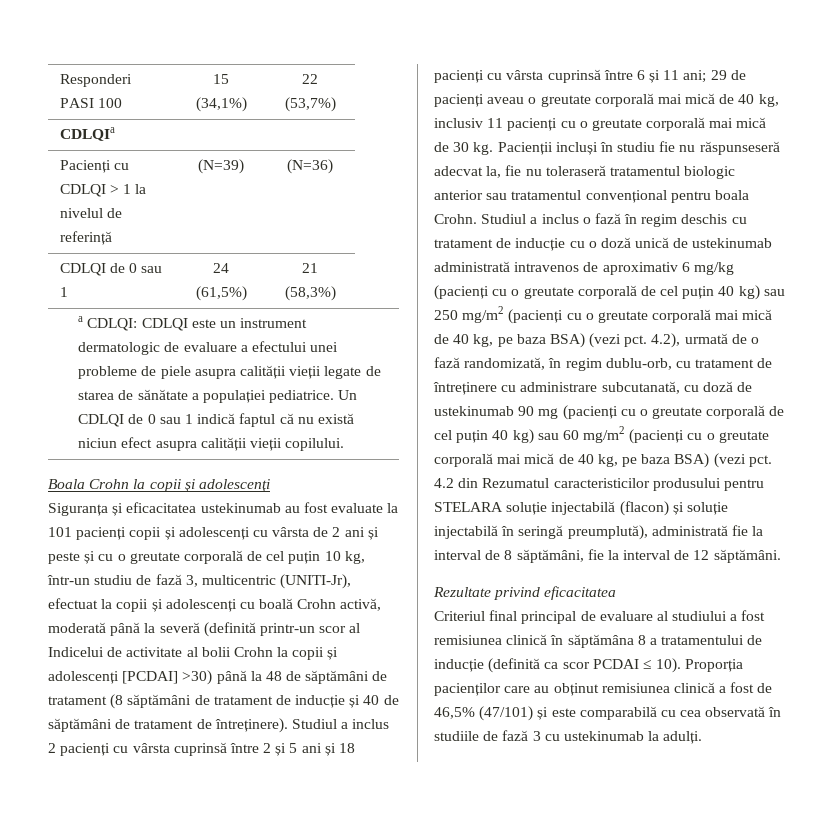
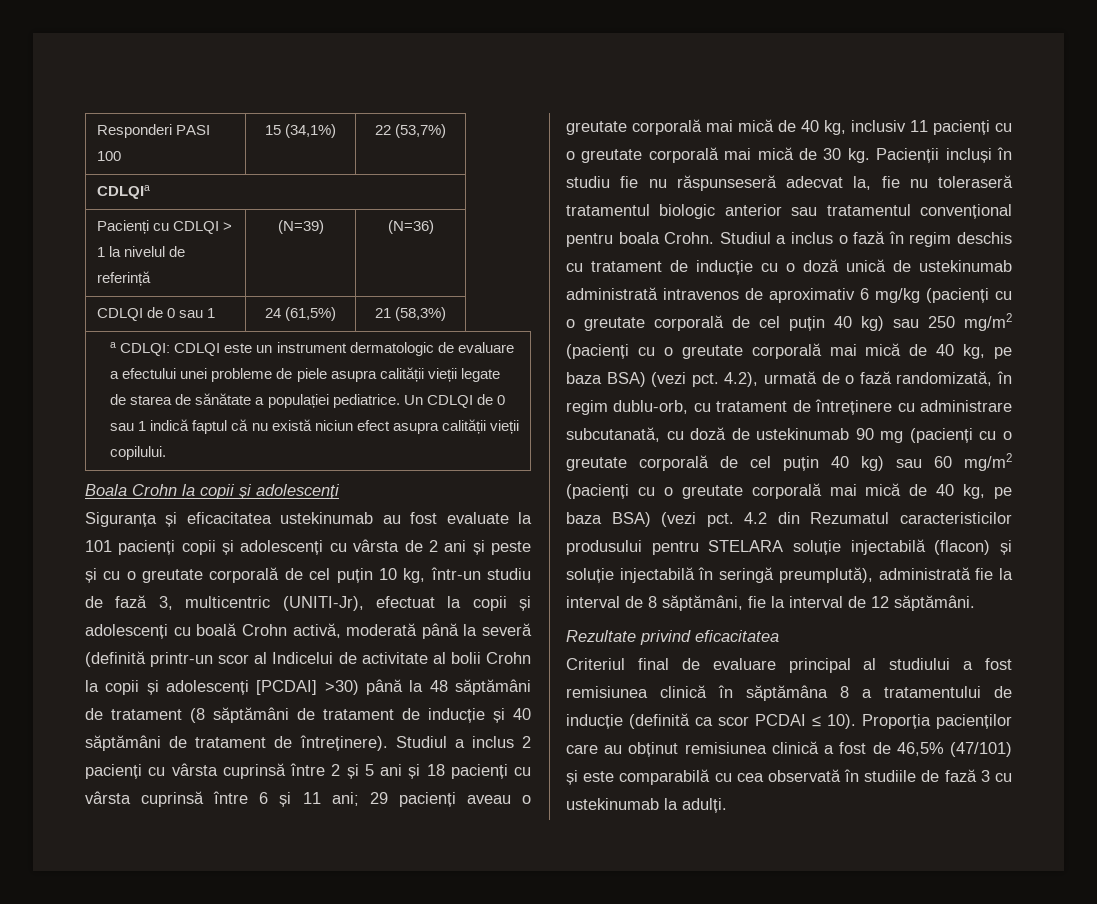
- Siguranța și eficacitatea ustekinumab au fost evaluate la 101 pacienți copii și adolescenți cu vârsta de 2 ani și peste și cu o greutate corporală de cel puțin 10 kg, într-un studiu de fază 3, multicentric (UNITI-Jr), efectuat la copii și adolescenți cu boală Crohn activă, moderată până la severă (definită printr-un scor al Indicelui de activitate al bolii Crohn la copii și adolescenți [PCDAI] >30) până la 48 de săptămâni de tratament (8 săptămâni de tratament de inducție și 40 de săptămâni de tratament de întreținere).
+ Siguranța și eficacitatea ustekinumab au fost evaluate la 101 pacienți copii și adolescenți cu vârsta de 2 ani și peste și cu o greutate corporală de cel puțin 10 kg, într-un studiu de fază 3, multicentric (UNITI-Jr), efectuat la copii și adolescenți cu boală Crohn activă, moderată până la severă (definită printr-un scor al Indicelui de activitate al bolii Crohn la copii și adolescenți [PCDAI] >30) până la 48 săptămâni de tratament (8 săptămâni de tratament de inducție și 40 săptămâni de tratament de întreținere).
- Studiul a inclus 2 pacienți cu vârsta cuprinsă între 2 și 5 ani și 18 pacienți cu vârsta cuprinsă între 6 și 11 ani; 29 de pacienți aveau o greutate corporală mai mică de 40 kg, inclusiv 11 pacienți cu o greutate corporală mai mică de 30 kg.
+ Studiul a inclus 2 pacienți cu vârsta cuprinsă între 2 și 5 ani și 18 pacienți cu vârsta cuprinsă între 6 și 11 ani; 29 pacienți aveau o greutate corporală mai mică de 40 kg, inclusiv 11 pacienți cu o greutate corporală mai mică de 30 kg.
- Criteriul final principal de evaluare al studiului a fost remisiunea clinică în săptămâna 8 a tratamentului de inducție (definită ca scor PCDAI ≤ 10).
+ Criteriul final de evaluare principal al studiului a fost remisiunea clinică în săptămâna 8 a tratamentului de inducție (definită ca scor PCDAI ≤ 10).

